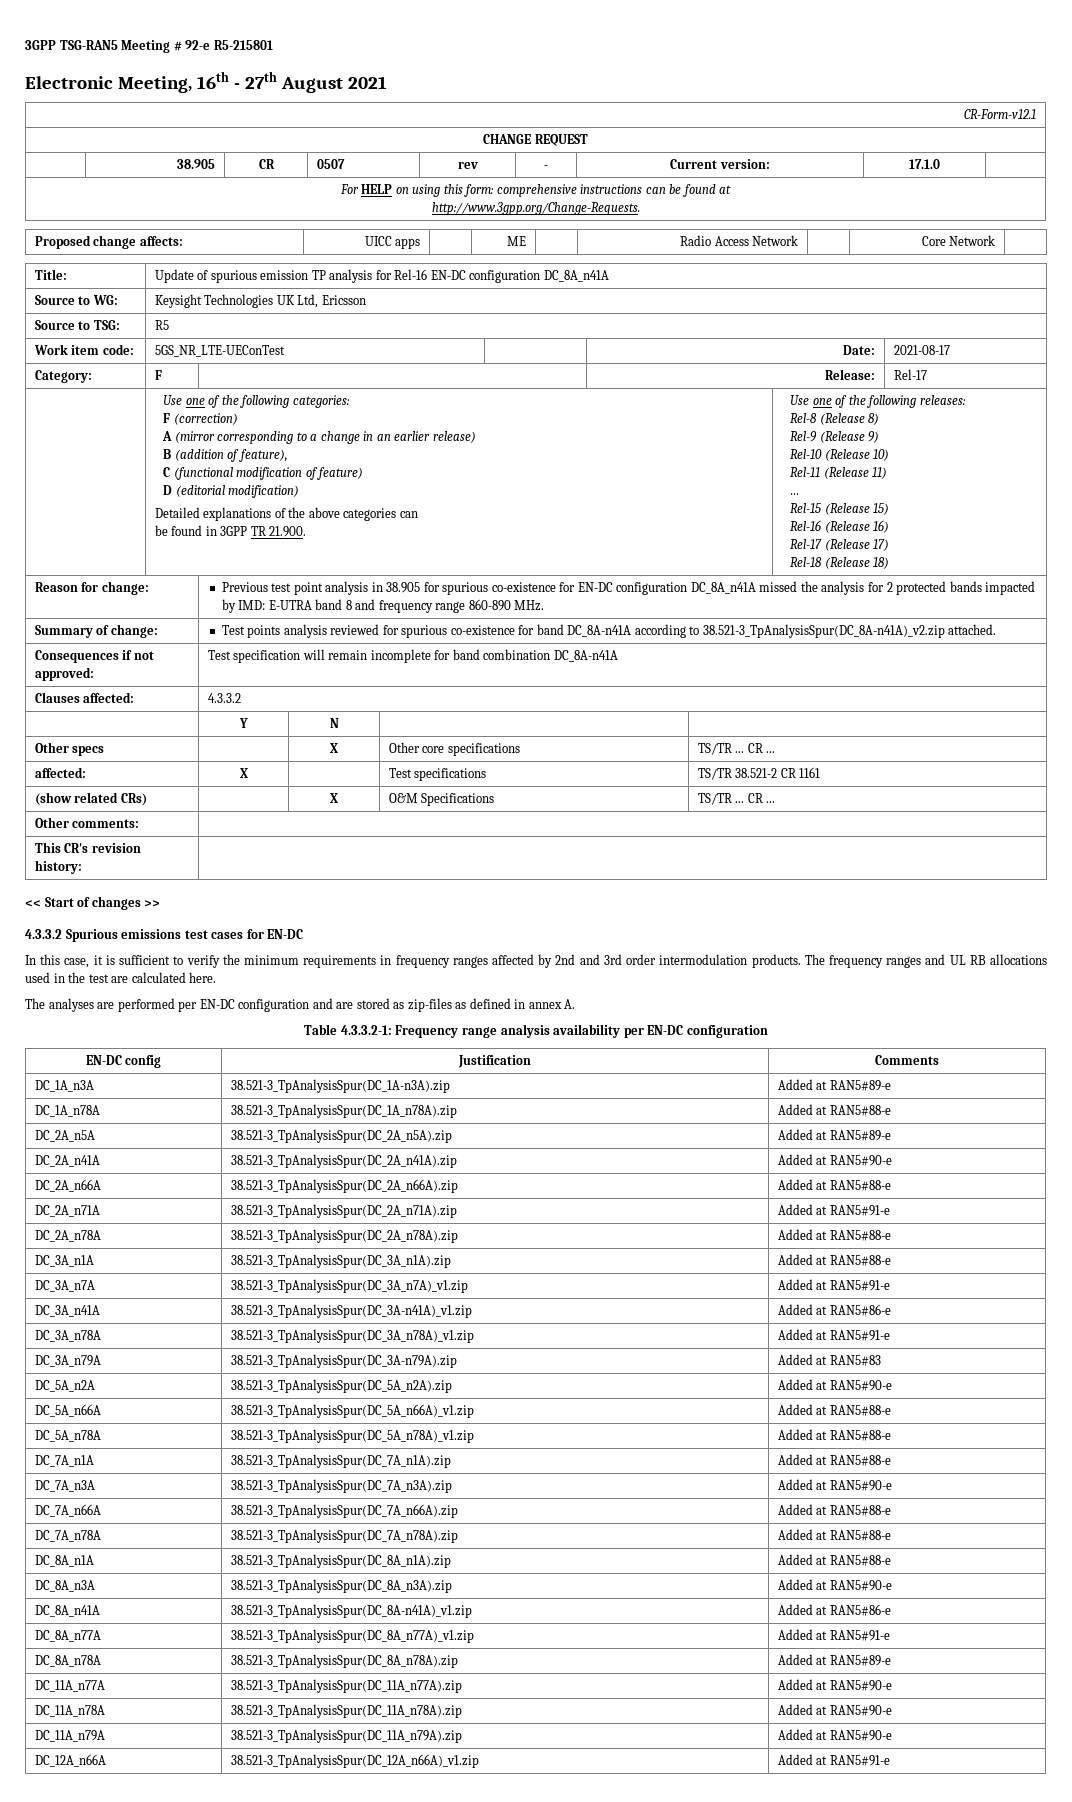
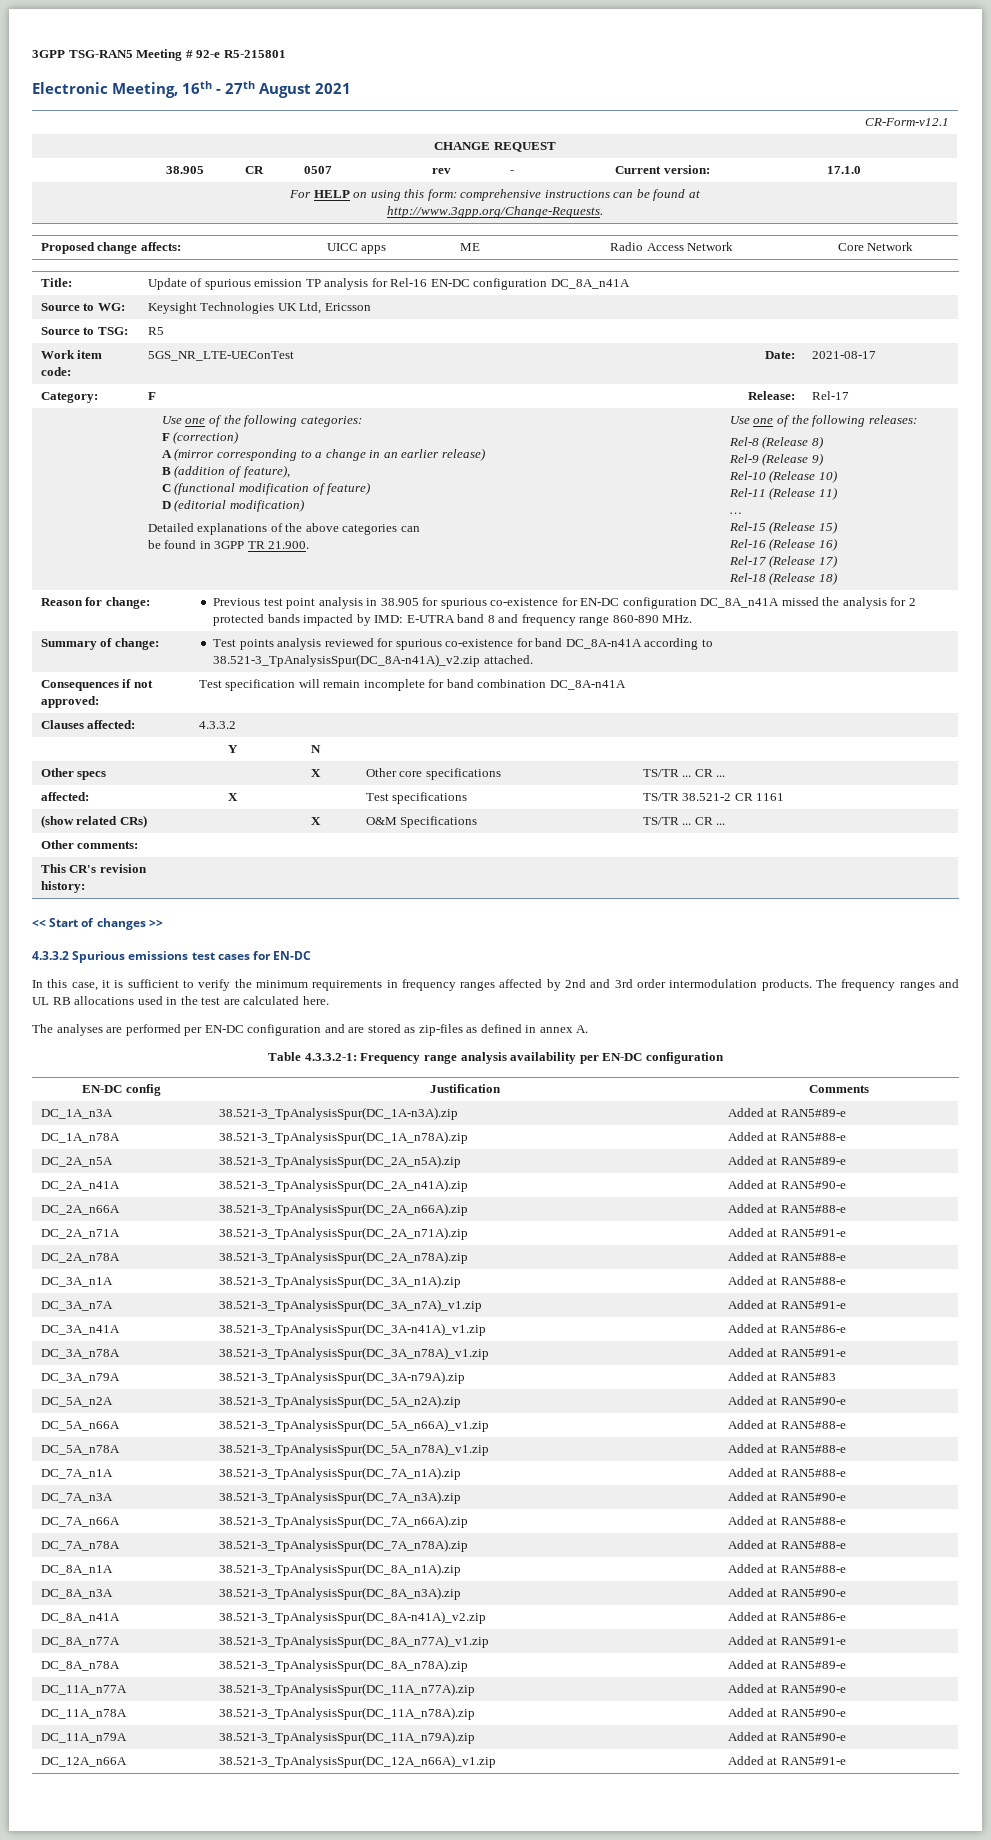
- DC_8A_n41A | 38.521-3_TpAnalysisSpur(DC_8A-n41A)_v1.zip | Added at RAN5#86-e
+ DC_8A_n41A | 38.521-3_TpAnalysisSpur(DC_8A-n41A)_v2.zip | Added at RAN5#86-e

